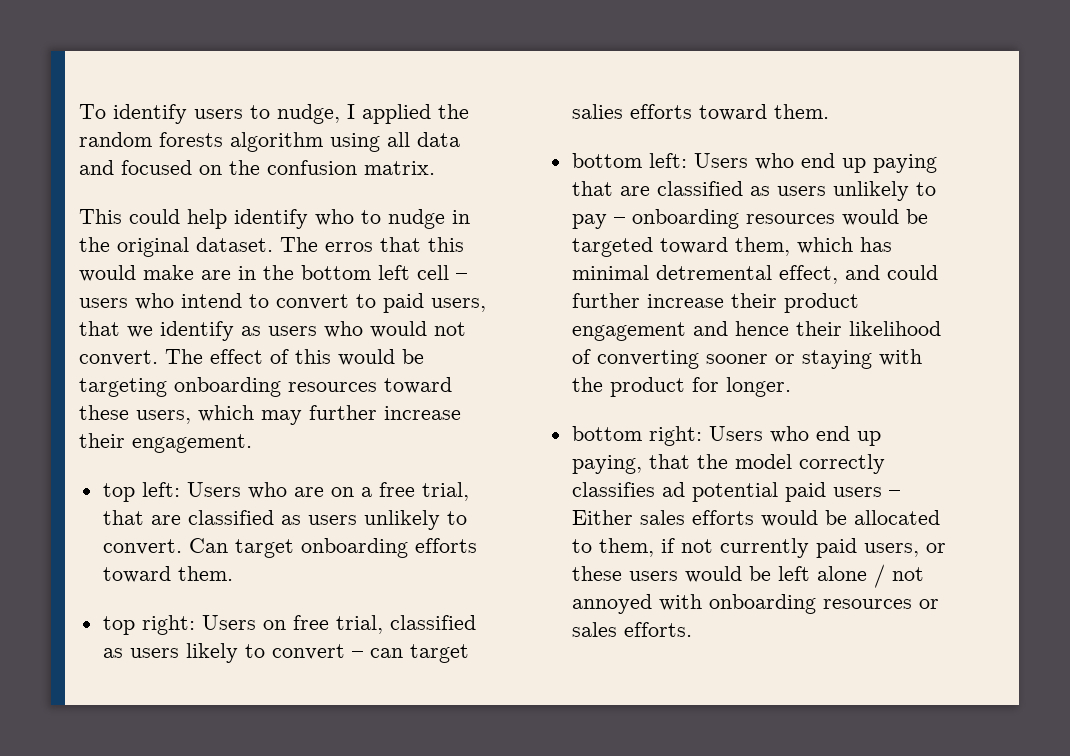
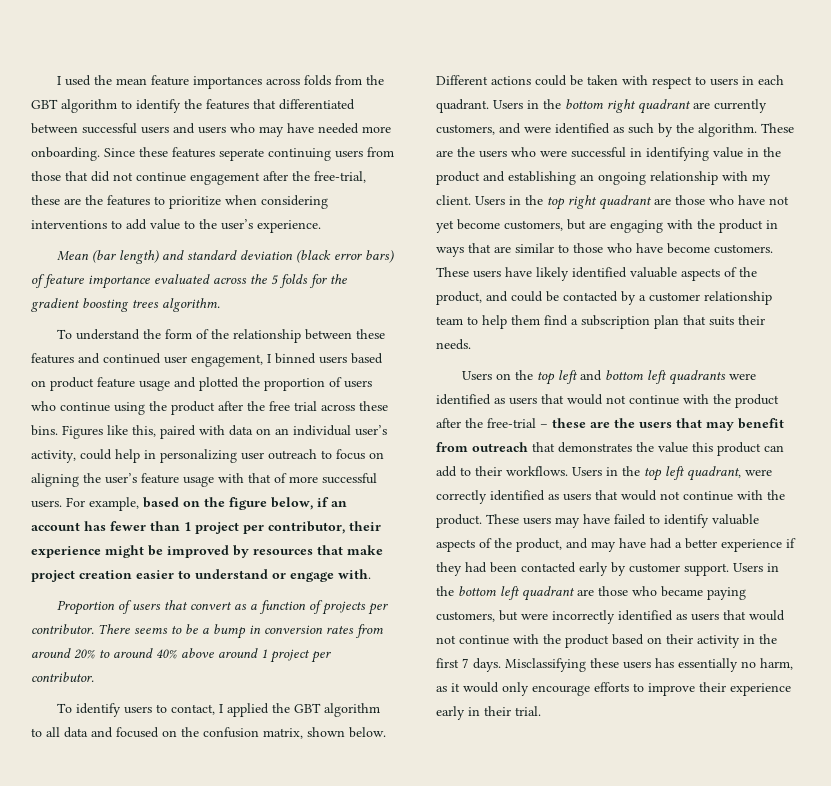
+ I used the mean feature importances across folds from the GBT algorithm to identify the features that differentiated between successful users and users who may have needed more onboarding. Since these features seperate continuing users from those that did not continue engagement after the free-trial, these are the features to prioritize when considering interventions to add value to the user’s experience.
+ Mean (bar length) and standard deviation (black error bars) of feature importance evaluated across the 5 folds for the gradient boosting trees algorithm.
+ To understand the form of the relationship between these features and continued user engagement, I binned users based on product feature usage and plotted the proportion of users who continue using the product after the free trial across these bins. Figures like this, paired with data on an individual user’s activity, could help in personalizing user outreach to focus on aligning the user’s feature usage with that of more successful users. For example, based on the figure below, if an account has fewer than 1 project per contributor, their experience might be improved by resources that make project creation easier to understand or engage with.
+ Proportion of users that convert as a function of projects per contributor. There seems to be a bump in conversion rates from around 20% to around 40% above around 1 project per contributor.
- To identify users to nudge, I applied the random forests algorithm using all data and focused on the confusion matrix.
- This could help identify who to nudge in the original dataset. The erros that this would make are in the bottom left cell – users who intend to convert to paid users, that we identify as users who would not convert. The effect of this would be targeting onboarding resources toward these users, which may further increase their engagement.
- top left: Users who are on a free trial, that are classified as users unlikely to convert. Can target onboarding efforts toward them.
- top right: Users on free trial, classified as users likely to convert – can target salies efforts toward them.
- bottom left: Users who end up paying that are classified as users unlikely to pay – onboarding resources would be targeted toward them, which has minimal detremental effect, and could further increase their product engagement and hence their likelihood of converting sooner or staying with the product for longer.
- bottom right: Users who end up paying, that the model correctly classifies ad potential paid users – Either sales efforts would be allocated to them, if not currently paid users, or these users would be left alone / not annoyed with onboarding resources or sales efforts.
+ To identify users to contact, I applied the GBT algorithm to all data and focused on the confusion matrix, shown below. Different actions could be taken with respect to users in each quadrant. Users in the bottom right quadrant are currently customers, and were identified as such by the algorithm. These are the users who were successful in identifying value in the product and establishing an ongoing relationship with my client. Users in the top right quadrant are those who have not yet become customers, but are engaging with the product in ways that are similar to those who have become customers. These users have likely identified valuable aspects of the product, and could be contacted by a customer relationship team to help them find a subscription plan that suits their needs.
+ Users on the top left and bottom left quadrants were identified as users that would not continue with the product after the free-trial – these are the users that may benefit from outreach that demonstrates the value this product can add to their workflows. Users in the top left quadrant, were correctly identified as users that would not continue with the product. These users may have failed to identify valuable aspects of the product, and may have had a better experience if they had been contacted early by customer support. Users in the bottom left quadrant are those who became paying customers, but were incorrectly identified as users that would not continue with the product based on their activity in the first 7 days. Misclassifying these users has essentially no harm, as it would only encourage efforts to improve their experience early in their trial.

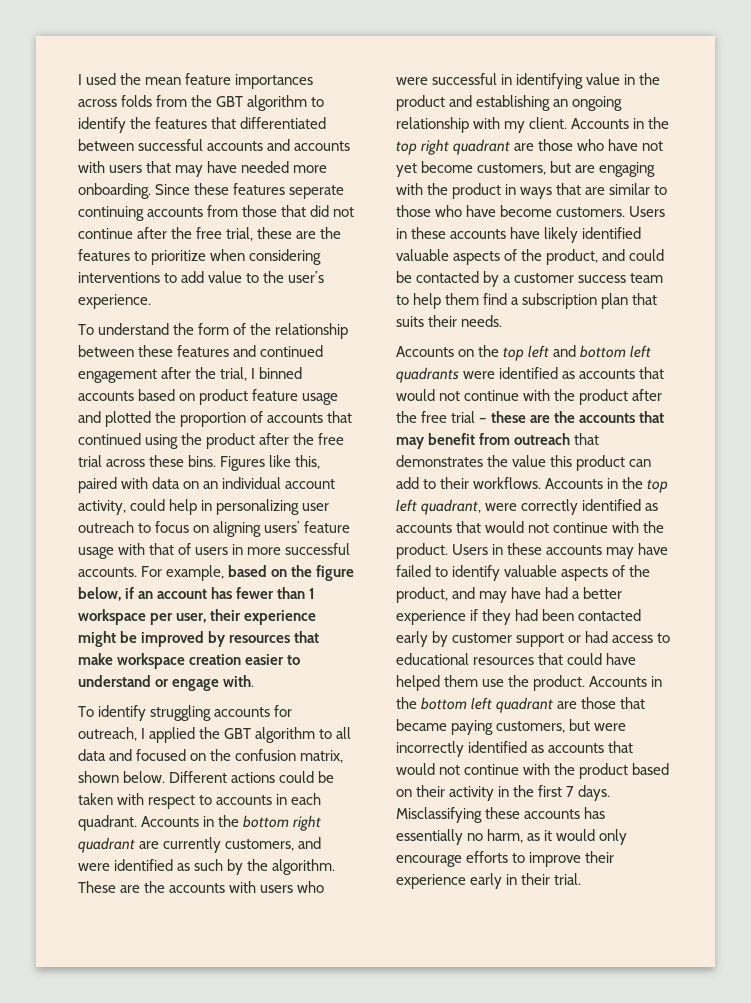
- I used the mean feature importances across folds from the GBT algorithm to identify the features that differentiated between successful users and users who may have needed more onboarding.
+ I used the mean feature importances across folds from the GBT algorithm to identify the features that differentiated between successful accounts and accounts with users that may have needed more onboarding.
- Since these features seperate continuing users from those that did not continue engagement after the free-trial, these are the features to prioritize when considering interventions to add value to the user’s experience.
+ Since these features seperate continuing accounts from those that did not continue after the free trial, these are the features to prioritize when considering interventions to add value to the user’s experience.
- Mean (bar length) and standard deviation (black error bars) of feature importance evaluated across the 5 folds for the gradient boosting trees algorithm.
- To understand the form of the relationship between these features and continued user engagement, I binned users based on product feature usage and plotted the proportion of users who continue using the product after the free trial across these bins.
+ To understand the form of the relationship between these features and continued engagement after the trial, I binned accounts based on product feature usage and plotted the proportion of accounts that continued using the product after the free trial across these bins.
- Figures like this, paired with data on an individual user’s activity, could help in personalizing user outreach to focus on aligning the user’s feature usage with that of more successful users.
+ Figures like this, paired with data on an individual account activity, could help in personalizing user outreach to focus on aligning users’ feature usage with that of users in more successful accounts.
- For example, based on the figure below, if an account has fewer than 1 project per contributor, their experience might be improved by resources that make project creation easier to understand or engage with.
+ For example, based on the figure below, if an account has fewer than 1 workspace per user, their experience might be improved by resources that make workspace creation easier to understand or engage with.
- Proportion of users that convert as a function of projects per contributor. There seems to be a bump in conversion rates from around 20% to around 40% above around 1 project per contributor.
- To identify users to contact, I applied the GBT algorithm to all data and focused on the confusion matrix, shown below.
+ To identify struggling accounts for outreach, I applied the GBT algorithm to all data and focused on the confusion matrix, shown below.
- Different actions could be taken with respect to users in each quadrant.
+ Different actions could be taken with respect to accounts in each quadrant.
- Users in the bottom right quadrant are currently customers, and were identified as such by the algorithm.
+ Accounts in the bottom right quadrant are currently customers, and were identified as such by the algorithm.
- These are the users who were successful in identifying value in the product and establishing an ongoing relationship with my client.
+ These are the accounts with users who were successful in identifying value in the product and establishing an ongoing relationship with my client.
- Users in the top right quadrant are those who have not yet become customers, but are engaging with the product in ways that are similar to those who have become customers.
+ Accounts in the top right quadrant are those who have not yet become customers, but are engaging with the product in ways that are similar to those who have become customers.
- These users have likely identified valuable aspects of the product, and could be contacted by a customer relationship team to help them find a subscription plan that suits their needs.
+ Users in these accounts have likely identified valuable aspects of the product, and could be contacted by a customer success team to help them find a subscription plan that suits their needs.
- Users on the top left and bottom left quadrants were identified as users that would not continue with the product after the free-trial – these are the users that may benefit from outreach that demonstrates the value this product can add to their workflows.
+ Accounts on the top left and bottom left quadrants were identified as accounts that would not continue with the product after the free trial – these are the accounts that may benefit from outreach that demonstrates the value this product can add to their workflows.
- Users in the top left quadrant, were correctly identified as users that would not continue with the product.
+ Accounts in the top left quadrant, were correctly identified as accounts that would not continue with the product.
- These users may have failed to identify valuable aspects of the product, and may have had a better experience if they had been contacted early by customer support. Users in the bottom left quadrant are those who became paying customers, but were incorrectly identified as users that would not continue with the product based on their activity in the first 7 days.
+ Users in these accounts may have failed to identify valuable aspects of the product, and may have had a better experience if they had been contacted early by customer support or had access to educational resources that could have helped them use the product. Accounts in the bottom left quadrant are those that became paying customers, but were incorrectly identified as accounts that would not continue with the product based on their activity in the first 7 days.
- Misclassifying these users has essentially no harm, as it would only encourage efforts to improve their experience early in their trial.
+ Misclassifying these accounts has essentially no harm, as it would only encourage efforts to improve their experience early in their trial.

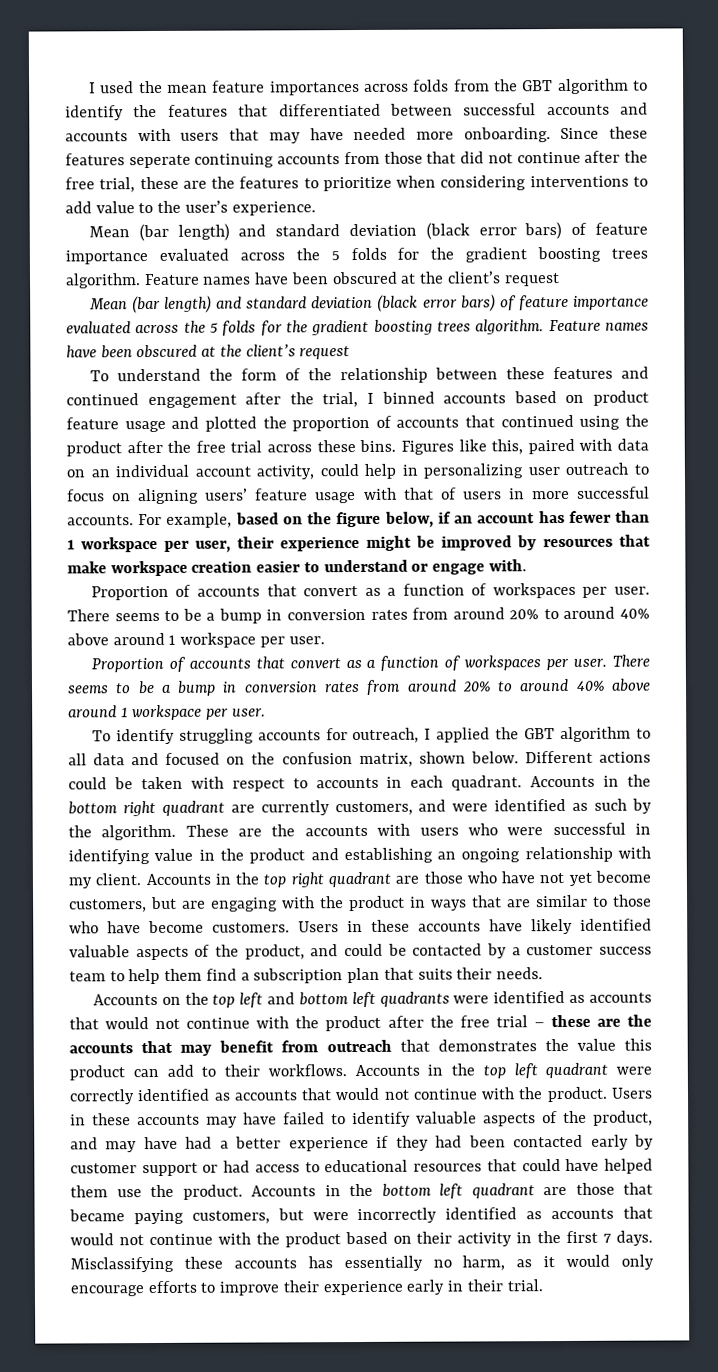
  Since these features seperate continuing accounts from those that did not continue after the free trial, these are the features to prioritize when considering interventions to add value to the user’s experience.
+ Mean (bar length) and standard deviation (black error bars) of feature importance evaluated across the 5 folds for the gradient boosting trees algorithm. Feature names have been obscured at the client’s request
+ Mean (bar length) and standard deviation (black error bars) of feature importance evaluated across the 5 folds for the gradient boosting trees algorithm. Feature names have been obscured at the client’s request
  For example, based on the figure below, if an account has fewer than 1 workspace per user, their experience might be improved by resources that make workspace creation easier to understand or engage with.
+ Proportion of accounts that convert as a function of workspaces per user. There seems to be a bump in conversion rates from around 20% to around 40% above around 1 workspace per user.
+ Proportion of accounts that convert as a function of workspaces per user. There seems to be a bump in conversion rates from around 20% to around 40% above around 1 workspace per user.
- Accounts in the top left quadrant, were correctly identified as accounts that would not continue with the product.
+ Accounts in the top left quadrant were correctly identified as accounts that would not continue with the product.

